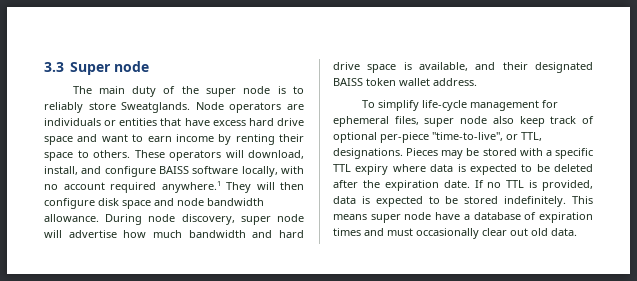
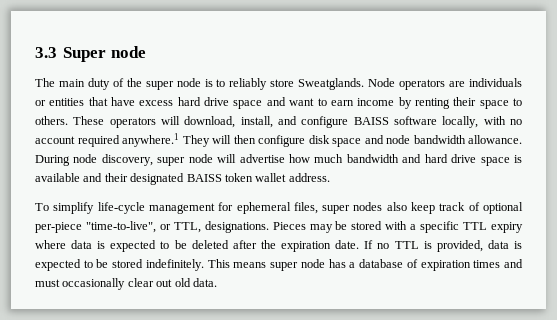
- During node discovery, super node will advertise how much bandwidth and hard drive space is available, and their designated BAISS token wallet address.
+ During node discovery, super node will advertise how much bandwidth and hard drive space is available and their designated BAISS token wallet address.
- To simplify life-cycle management for ephemeral files, super node also keep track of optional per-piece "time-to-live", or TTL, designations.
+ To simplify life-cycle management for ephemeral files, super nodes also keep track of optional per-piece "time-to-live", or TTL, designations.
- This means super node have a database of expiration times and must occasionally clear out old data.
+ This means super node has a database of expiration times and must occasionally clear out old data.

